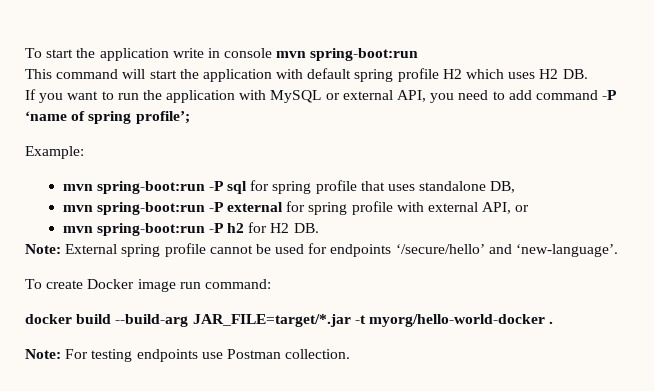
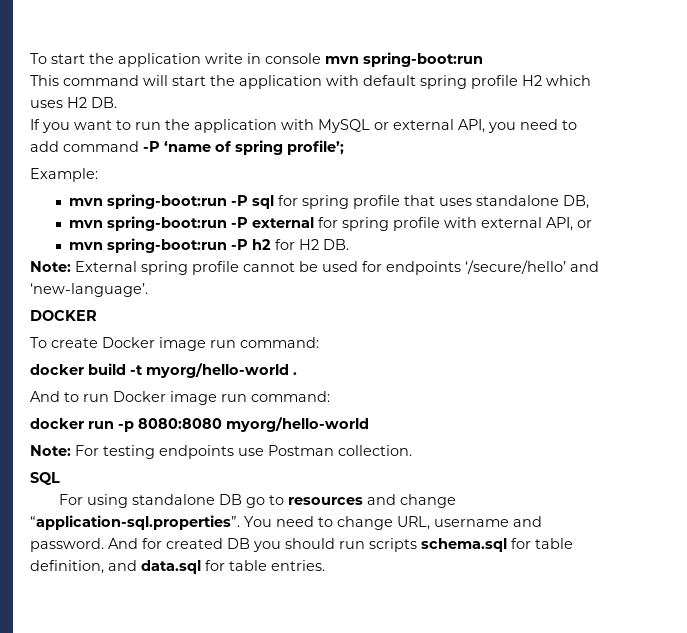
+ DOCKER
- docker build --build-arg JAR_FILE=target/*.jar -t myorg/hello-world-docker .
+ docker build -t myorg/hello-world .
+ And to run Docker image run command:
+ docker run -p 8080:8080 myorg/hello-world
+ SQL
+ For using standalone DB go to resources and change “application-sql.properties”. You need to change URL, username and password. And for created DB you should run scripts schema.sql for table definition, and data.sql for table entries.

